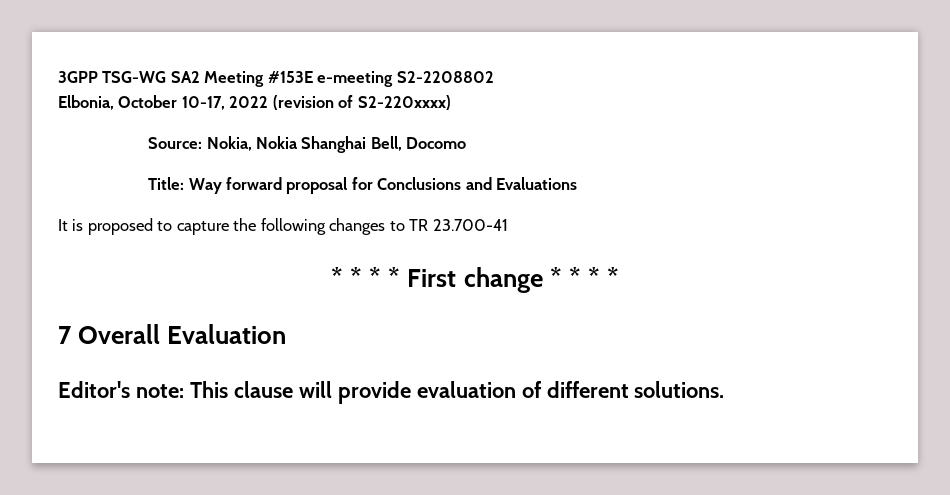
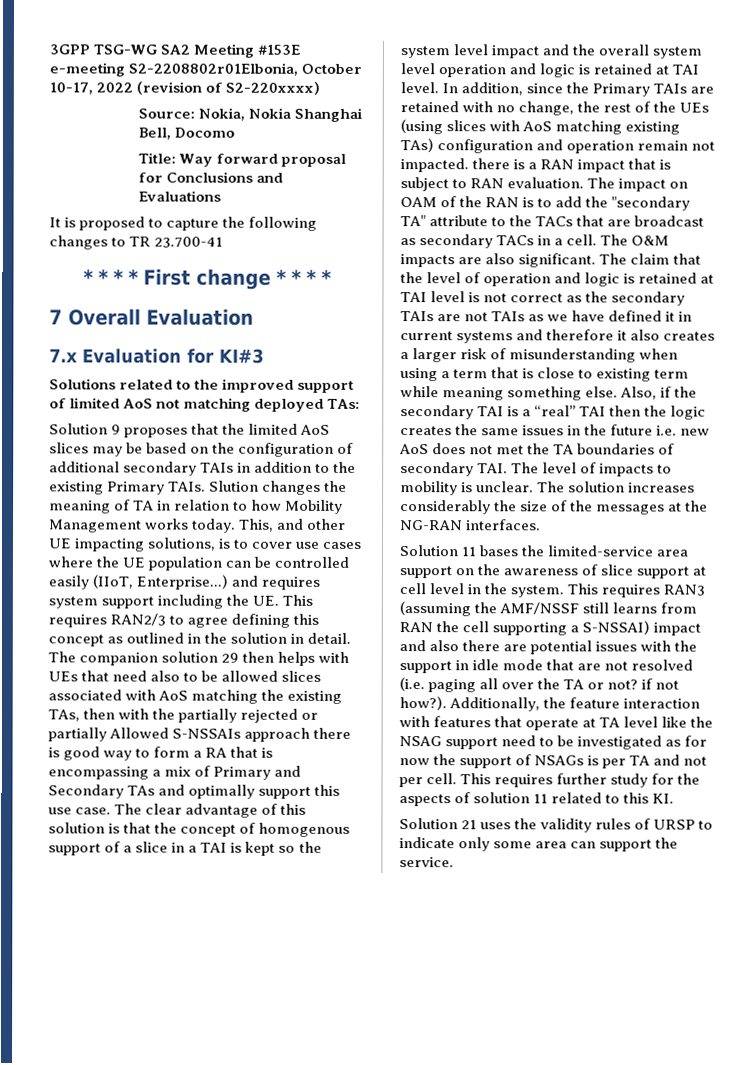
- 3GPP TSG-WG SA2 Meeting #153E e-meeting S2-2208802
- Elbonia, October 10-17, 2022 (revision of S2-220xxxx)
+ 3GPP TSG-WG SA2 Meeting #153E e-meeting S2-2208802r01Elbonia, October 10-17, 2022 (revision of S2-220xxxx)
- Editor's note: This clause will provide evaluation of different solutions.
+ 7.x Evaluation for KI#3
+ Solutions related to the improved support of limited AoS not matching deployed TAs:
+ Solution 9 proposes that the limited AoS slices may be based on the configuration of additional secondary TAIs in addition to the existing Primary TAIs. Slution changes the meaning of TA in relation to how Mobility Management works today. This, and other UE impacting solutions, is to cover use cases where the UE population can be controlled easily (IIoT, Enterprise...) and requires system support including the UE. This requires RAN2/3 to agree defining this concept as outlined in the solution in detail. The companion solution 29 then helps with UEs that need also to be allowed slices associated with AoS matching the existing TAs, then with the partially rejected or partially Allowed S-NSSAIs approach there is good way to form a RA that is encompassing a mix of Primary and Secondary TAs and optimally support this use case. The clear advantage of this solution is that the concept of homogenous support of a slice in a TAI is kept so the system level impact and the overall system level operation and logic is retained at TAI level. In addition, since the Primary TAIs are retained with no change, the rest of the UEs (using slices with AoS matching existing TAs) configuration and operation remain not impacted. there is a RAN impact that is subject to RAN evaluation. The impact on OAM of the RAN is to add the "secondary TA" attribute to the TACs that are broadcast as secondary TACs in a cell. The O&M impacts are also significant. The claim that the level of operation and logic is retained at TAI level is not correct as the secondary TAIs are not TAIs as we have defined it in current systems and therefore it also creates a larger risk of misunderstanding when using a term that is close to existing term while meaning something else. Also, if the secondary TAI is a “real” TAI then the logic creates the same issues in the future i.e. new AoS does not met the TA boundaries of secondary TAI. The level of impacts to mobility is unclear. The solution increases considerably the size of the messages at the NG-RAN interfaces.
+ Solution 11 bases the limited-service area support on the awareness of slice support at cell level in the system. This requires RAN3 (assuming the AMF/NSSF still learns from RAN the cell supporting a S-NSSAI) impact and also there are potential issues with the support in idle mode that are not resolved (i.e. paging all over the TA or not? if not how?). Additionally, the feature interaction with features that operate at TA level like the NSAG support need to be investigated as for now the support of NSAGs is per TA and not per cell. This requires further study for the aspects of solution 11 related to this KI.
+ Solution 21 uses the validity rules of URSP to indicate only some area can support the service.

